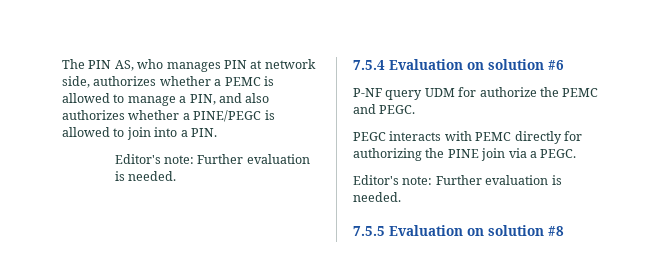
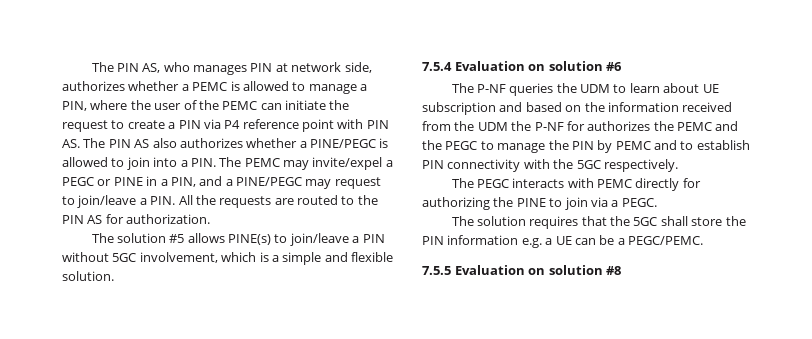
- The PIN AS, who manages PIN at network side, authorizes whether a PEMC is allowed to manage a PIN, and also authorizes whether a PINE/PEGC is allowed to join into a PIN.
- Editor's note: Further evaluation is needed.
+ The PIN AS, who manages PIN at network side, authorizes whether a PEMC is allowed to manage a PIN, where the user of the PEMC can initiate the request to create a PIN via P4 reference point with PIN AS. The PIN AS also authorizes whether a PINE/PEGC is allowed to join into a PIN. The PEMC may invite/expel a PEGC or PINE in a PIN, and a PINE/PEGC may request to join/leave a PIN. All the requests are routed to the PIN AS for authorization.
+ The solution #5 allows PINE(s) to join/leave a PIN without 5GC involvement, which is a simple and flexible solution.
- P-NF query UDM for authorize the PEMC and PEGC.
- PEGC interacts with PEMC directly for authorizing the PINE join via a PEGC.
- Editor's note: Further evaluation is needed.
+ The P-NF queries the UDM to learn about UE subscription and based on the information received from the UDM the P-NF for authorizes the PEMC and the PEGC to manage the PIN by PEMC and to establish PIN connectivity with the 5GC respectively.
+ The PEGC interacts with PEMC directly for authorizing the PINE to join via a PEGC.
+ The solution requires that the 5GC shall store the PIN information e.g. a UE can be a PEGC/PEMC.

